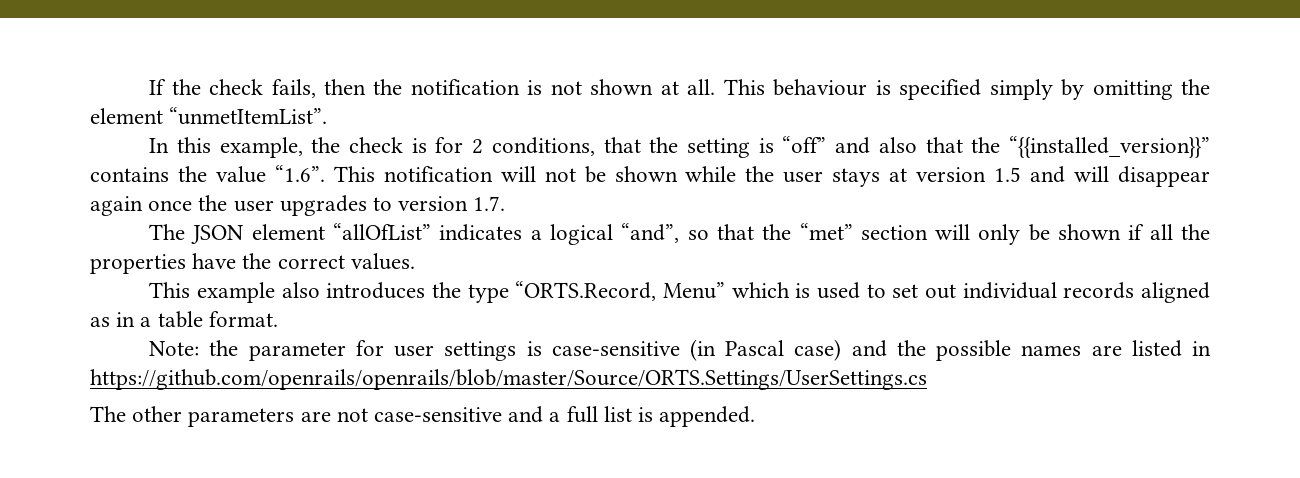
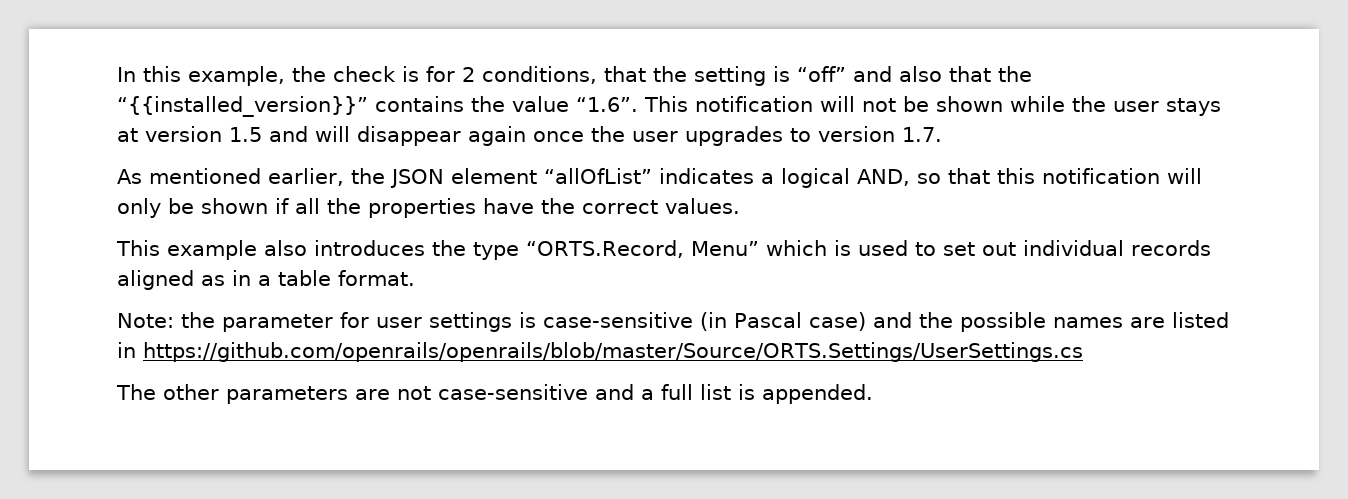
- If the check fails, then the notification is not shown at all. This behaviour is specified simply by omitting the element “unmetItemList”.
- The JSON element “allOfList” indicates a logical “and”, so that the “met” section will only be shown if all the properties have the correct values.
+ As mentioned earlier, the JSON element “allOfList” indicates a logical AND, so that this notification will only be shown if all the properties have the correct values.

